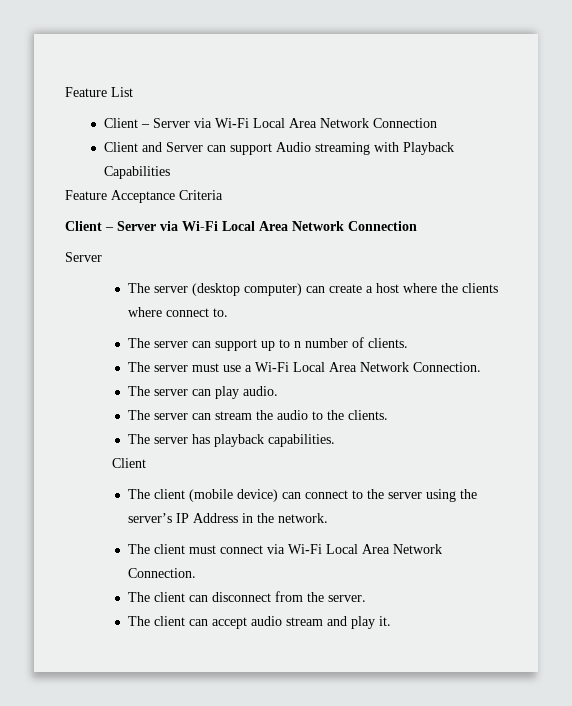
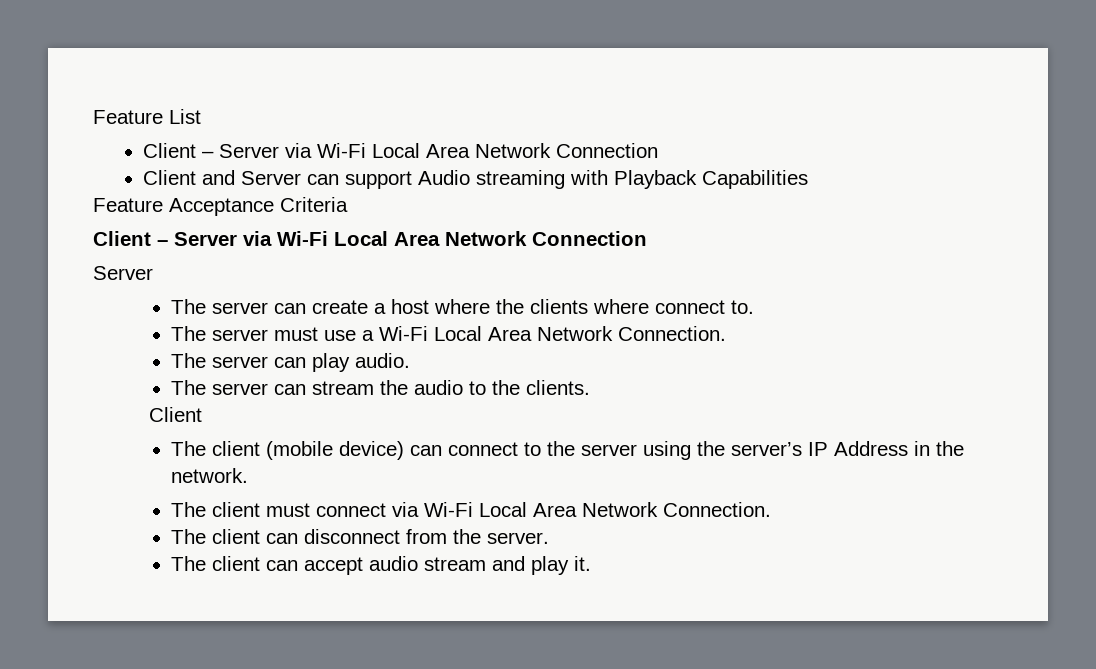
- The server (desktop computer) can create a host where the clients where connect to.
+ The server can create a host where the clients where connect to.
- The server can support up to n number of clients.
- The server has playback capabilities.

